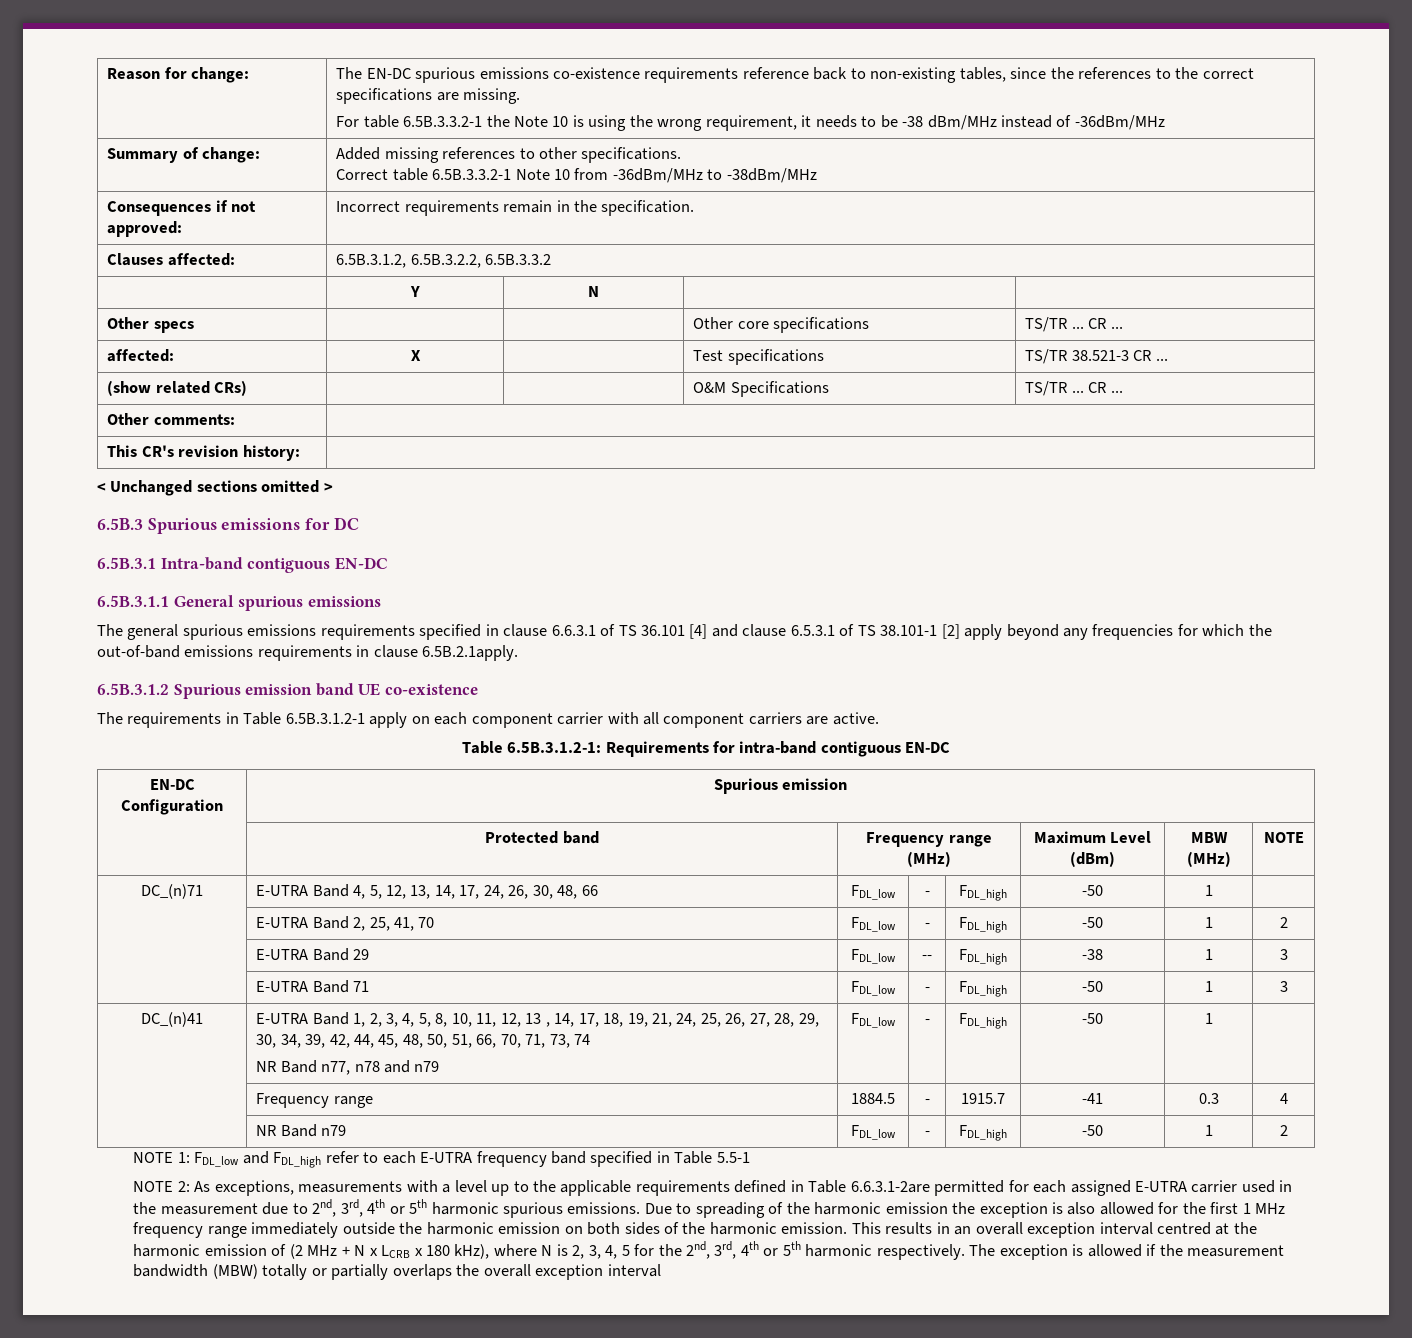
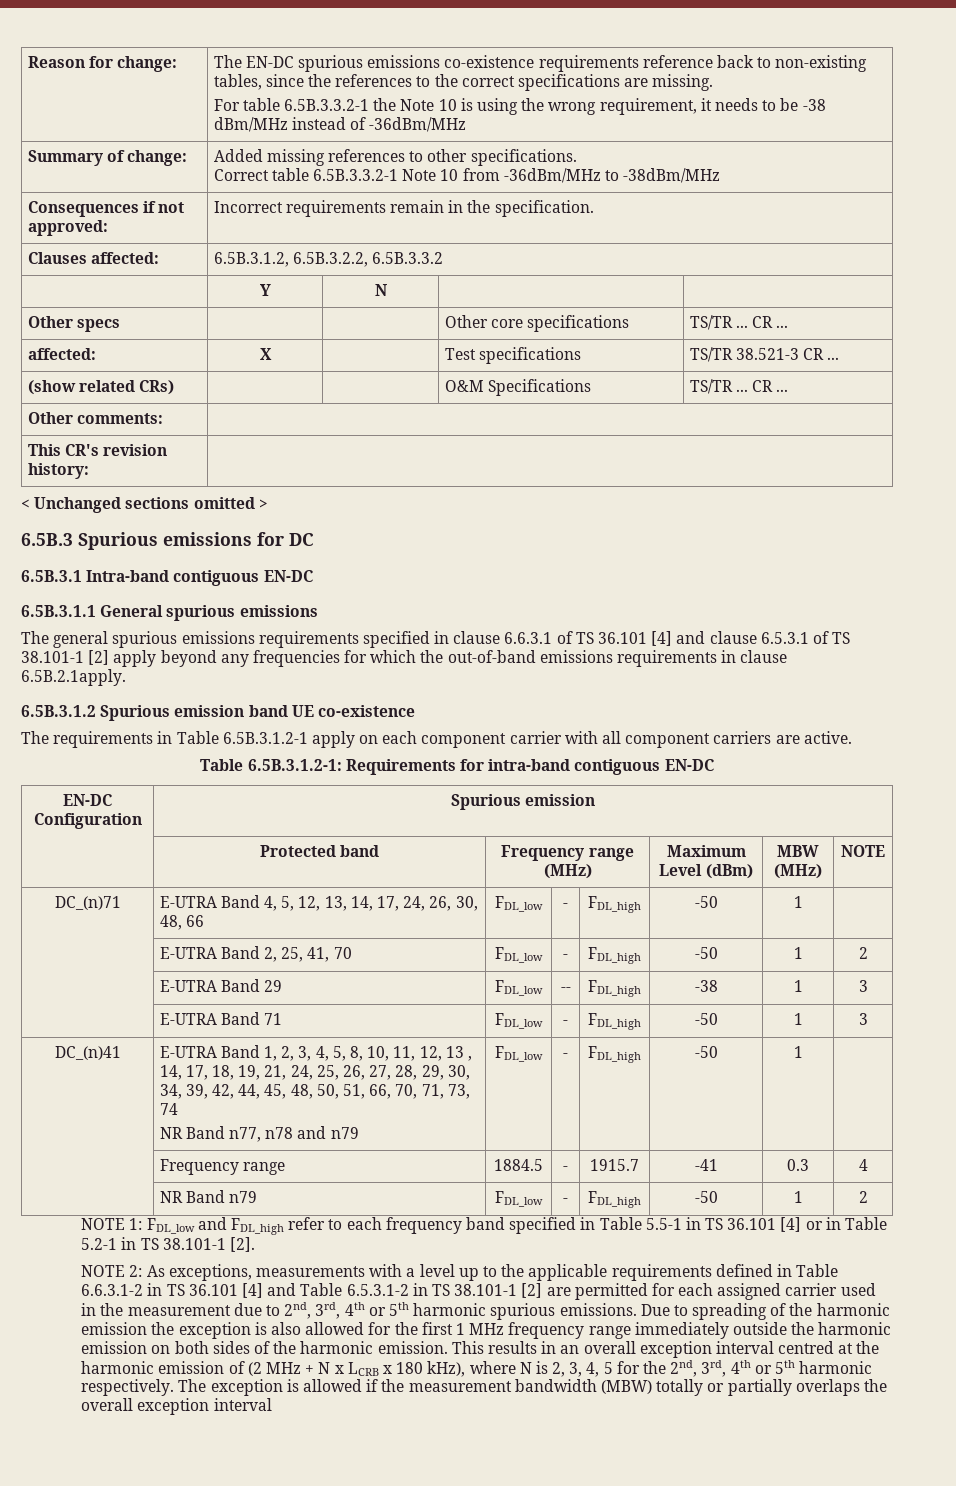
- NOTE 1: FDL_low and FDL_high refer to each E-UTRA frequency band specified in Table 5.5-1
+ NOTE 1: FDL_low and FDL_high refer to each frequency band specified in Table 5.5-1 in TS 36.101 [4] or in Table 5.2-1 in TS 38.101-1 [2].
- NOTE 2: As exceptions, measurements with a level up to the applicable requirements defined in Table 6.6.3.1-2are permitted for each assigned E-UTRA carrier used in the measurement due to 2nd, 3rd, 4th or 5th harmonic spurious emissions.
+ NOTE 2: As exceptions, measurements with a level up to the applicable requirements defined in Table 6.6.3.1-2 in TS 36.101 [4] and Table 6.5.3.1-2 in TS 38.101-1 [2] are permitted for each assigned carrier used in the measurement due to 2nd, 3rd, 4th or 5th harmonic spurious emissions.

